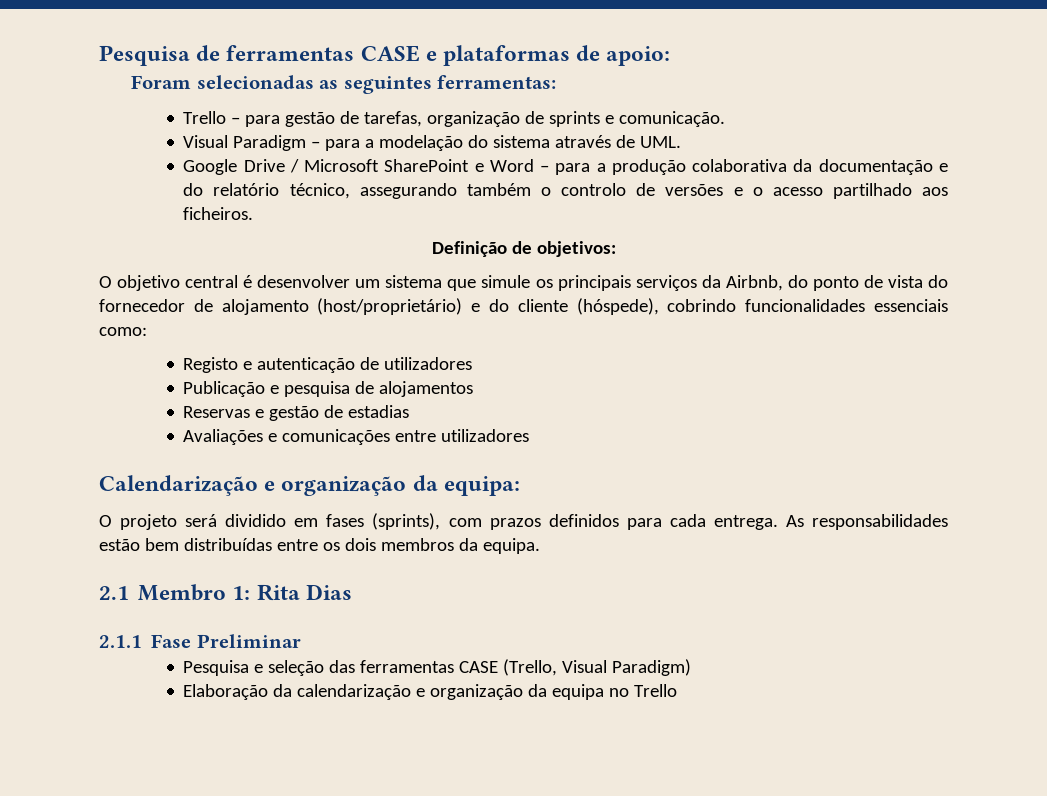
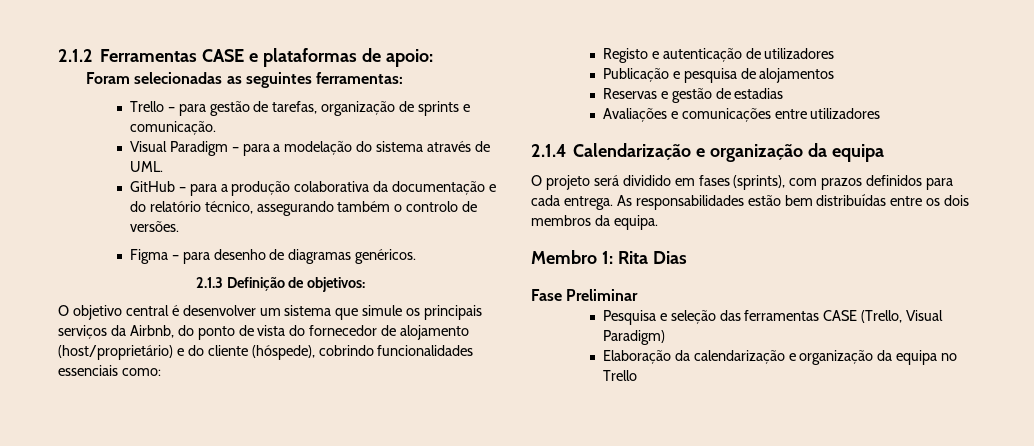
- Pesquisa de ferramentas CASE e plataformas de apoio:
+ 2.1.2 Ferramentas CASE e plataformas de apoio:
- Google Drive / Microsoft SharePoint e Word – para a produção colaborativa da documentação e do relatório técnico, assegurando também o controlo de versões e o acesso partilhado aos ficheiros.
- Definição de objetivos:
+ GitHub – para a produção colaborativa da documentação e do relatório técnico, assegurando também o controlo de versões.
+ Figma – para desenho de diagramas genéricos.
+ 2.1.3 Definição de objetivos:
- Calendarização e organização da equipa:
+ 2.1.4 Calendarização e organização da equipa
- 2.1 Membro 1: Rita Dias
+ Membro 1: Rita Dias
- 2.1.1 Fase Preliminar
+ Fase Preliminar

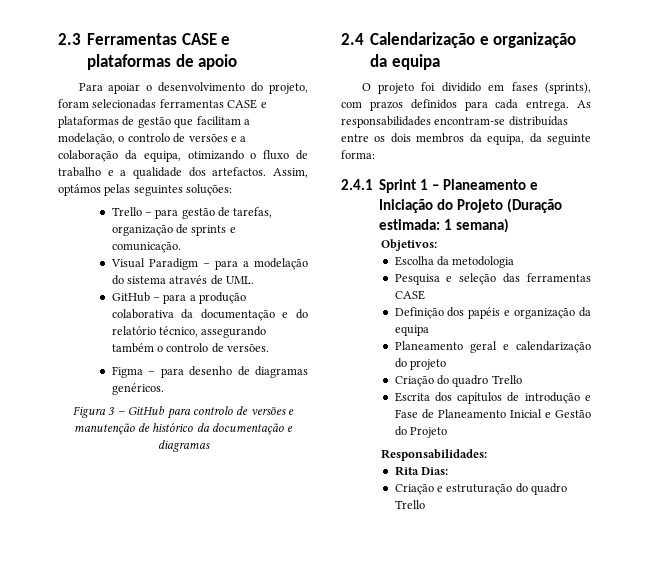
- 2.1.2 Ferramentas CASE e plataformas de apoio:
- Foram selecionadas as seguintes ferramentas:
+ 2.3 Ferramentas CASE e plataformas de apoio
+ Para apoiar o desenvolvimento do projeto, foram selecionadas ferramentas CASE e plataformas de gestão que facilitam a modelação, o controlo de versões e a colaboração da equipa, otimizando o fluxo de trabalho e a qualidade dos artefactos. Assim, optámos pelas seguintes soluções:
- 2.1.3 Definição de objetivos:
- O objetivo central é desenvolver um sistema que simule os principais serviços da Airbnb, do ponto de vista do fornecedor de alojamento (host/proprietário) e do cliente (hóspede), cobrindo funcionalidades essenciais como:
- Registo e autenticação de utilizadores
- Publicação e pesquisa de alojamentos
- Reservas e gestão de estadias
- Avaliações e comunicações entre utilizadores
- 2.1.4 Calendarização e organização da equipa
+ Figura 3 – GitHub para controlo de versões e manutenção de histórico da documentação e diagramas
+ 2.4 Calendarização e organização da equipa
- O projeto será dividido em fases (sprints), com prazos definidos para cada entrega.
+ O projeto foi dividido em fases (sprints), com prazos definidos para cada entrega.
- As responsabilidades estão bem distribuídas entre os dois membros da equipa.
- Membro 1: Rita Dias
- Fase Preliminar
+ As responsabilidades encontram-se distribuídas entre os dois membros da equipa, da seguinte forma:
+ 2.4.1 Sprint 1 – Planeamento e Iniciação do Projeto (Duração estimada: 1 semana)
+ Objetivos:
+ Escolha da metodologia
- Pesquisa e seleção das ferramentas CASE (Trello, Visual Paradigm)
- Elaboração da calendarização e organização da equipa no Trello
+ Pesquisa e seleção das ferramentas CASE
+ Definição dos papéis e organização da equipa
+ Planeamento geral e calendarização do projeto
+ Criação do quadro Trello
+ Escrita dos capítulos de introdução e Fase de Planeamento Inicial e Gestão do Projeto
+ Responsabilidades:
+ Rita Dias:
+ Criação e estruturação do quadro Trello

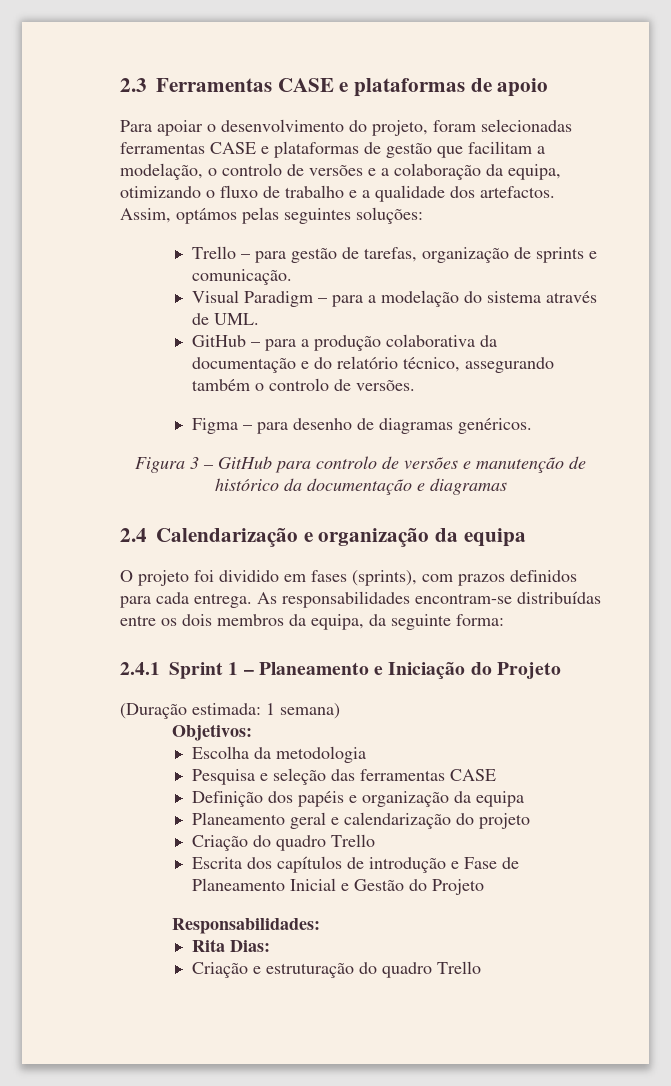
- 2.4.1 Sprint 1 – Planeamento e Iniciação do Projeto (Duração estimada: 1 semana)
+ 2.4.1 Sprint 1 – Planeamento e Iniciação do Projeto
+ (Duração estimada: 1 semana)

